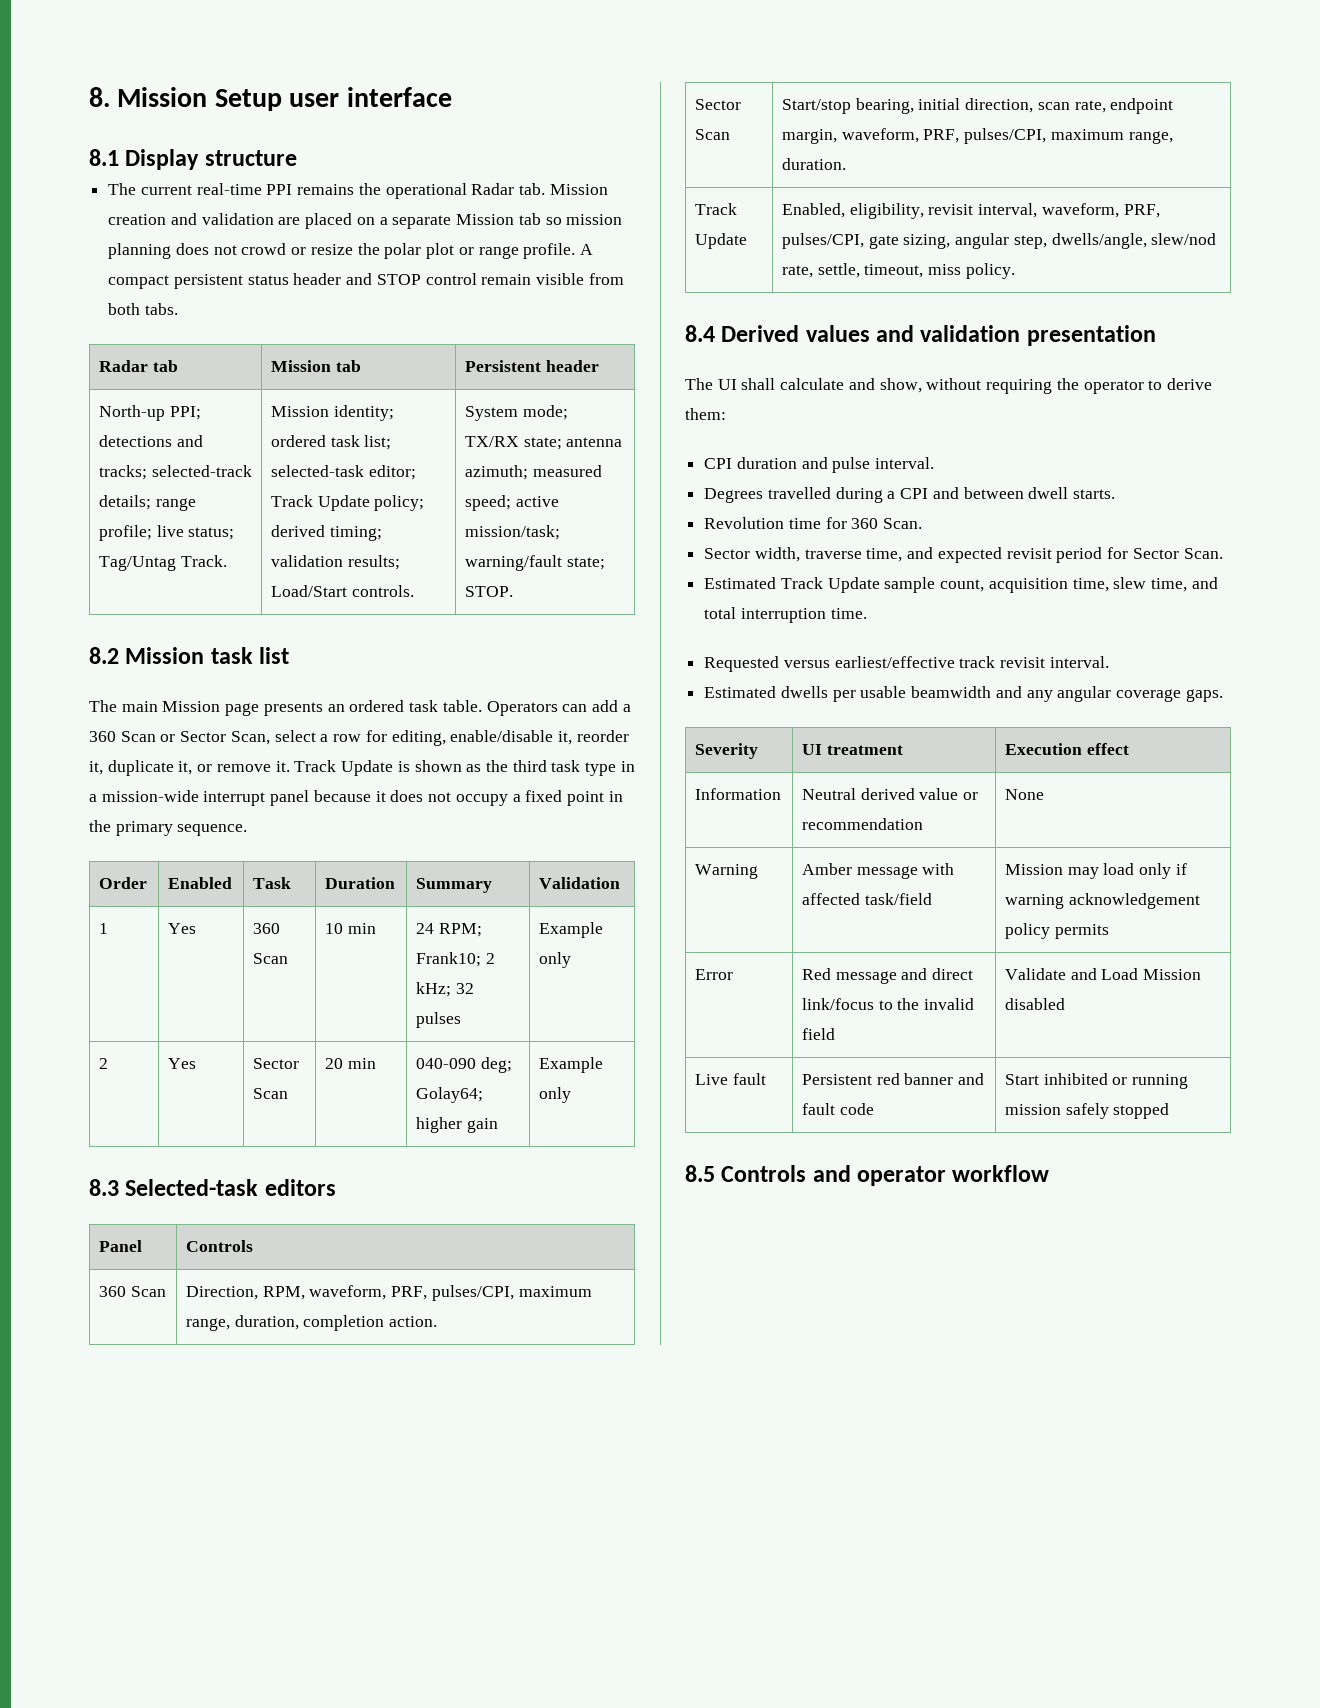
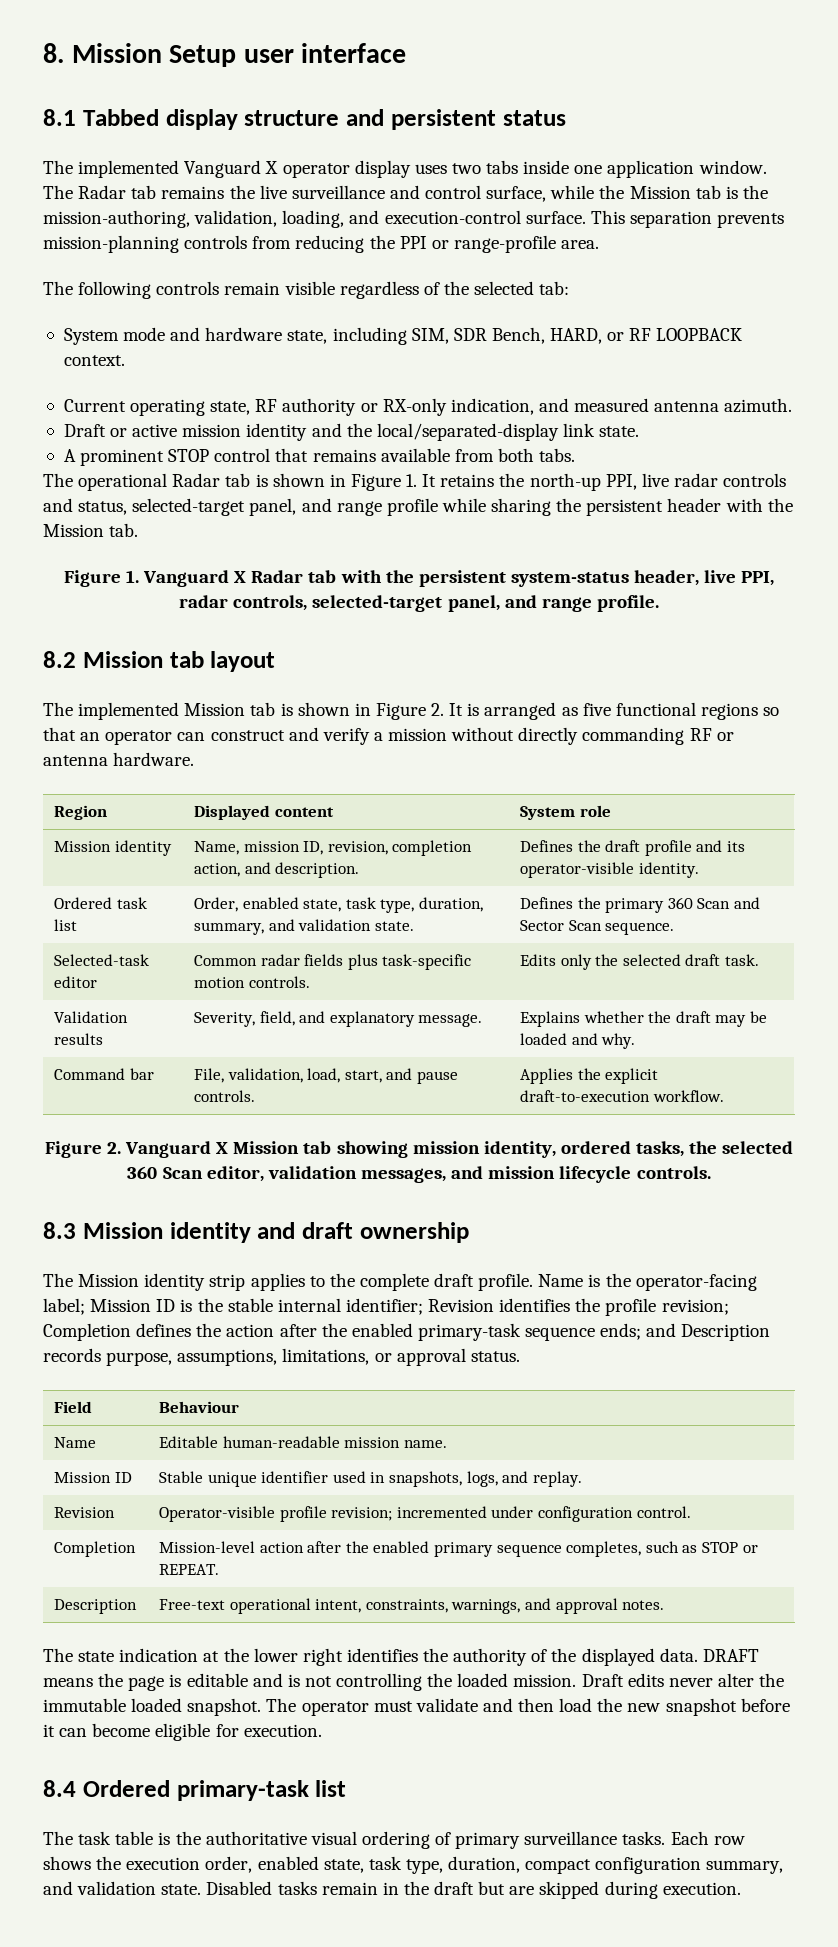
- 8.1 Display structure
- The current real-time PPI remains the operational Radar tab. Mission creation and validation are placed on a separate Mission tab so mission planning does not crowd or resize the polar plot or range profile. A compact persistent status header and STOP control remain visible from both tabs.
+ 8.1 Tabbed display structure and persistent status
+ The implemented Vanguard X operator display uses two tabs inside one application window. The Radar tab remains the live surveillance and control surface, while the Mission tab is the mission-authoring, validation, loading, and execution-control surface. This separation prevents mission-planning controls from reducing the PPI or range-profile area.
+ The following controls remain visible regardless of the selected tab:
+ System mode and hardware state, including SIM, SDR Bench, HARD, or RF LOOPBACK context.
+ Current operating state, RF authority or RX-only indication, and measured antenna azimuth.
+ Draft or active mission identity and the local/separated-display link state.
+ A prominent STOP control that remains available from both tabs.
- Radar tab | Mission tab | Persistent header
- North-up PPI; detections and tracks; selected-track details; range profile; live status; Tag/Untag Track. | Mission identity; ordered task list; selected-task editor; Track Update policy; derived timing; validation results; Load/Start controls. | System mode; TX/RX state; antenna azimuth; measured speed; active mission/task; warning/fault state; STOP.
- 8.2 Mission task list
- The main Mission page presents an ordered task table. Operators can add a 360 Scan or Sector Scan, select a row for editing, enable/disable it, reorder it, duplicate it, or remove it. Track Update is shown as the third task type in a mission-wide interrupt panel because it does not occupy a fixed point in the primary sequence.
- Order | Enabled | Task | Duration | Summary | Validation
- 1 | Yes | 360 Scan | 10 min | 24 RPM; Frank10; 2 kHz; 32 pulses | Example only
- 2 | Yes | Sector Scan | 20 min | 040-090 deg; Golay64; higher gain | Example only
- 8.3 Selected-task editors
- Panel | Controls
- 360 Scan | Direction, RPM, waveform, PRF, pulses/CPI, maximum range, duration, completion action.
- Sector Scan | Start/stop bearing, initial direction, scan rate, endpoint margin, waveform, PRF, pulses/CPI, maximum range, duration.
- Track Update | Enabled, eligibility, revisit interval, waveform, PRF, pulses/CPI, gate sizing, angular step, dwells/angle, slew/nod rate, settle, timeout, miss policy.
- 8.4 Derived values and validation presentation
- The UI shall calculate and show, without requiring the operator to derive them:
- CPI duration and pulse interval.
- Degrees travelled during a CPI and between dwell starts.
- Revolution time for 360 Scan.
- Sector width, traverse time, and expected revisit period for Sector Scan.
- Estimated Track Update sample count, acquisition time, slew time, and total interruption time.
- Requested versus earliest/effective track revisit interval.
- Estimated dwells per usable beamwidth and any angular coverage gaps.
- Severity | UI treatment | Execution effect
- Information | Neutral derived value or recommendation | None
- Warning | Amber message with affected task/field | Mission may load only if warning acknowledgement policy permits
- Error | Red message and direct link/focus to the invalid field | Validate and Load Mission disabled
- Live fault | Persistent red banner and fault code | Start inhibited or running mission safely stopped
- 8.5 Controls and operator workflow
+ The operational Radar tab is shown in Figure 1. It retains the north-up PPI, live radar controls and status, selected-target panel, and range profile while sharing the persistent header with the Mission tab.
+ Figure 1. Vanguard X Radar tab with the persistent system-status header, live PPI, radar controls, selected-target panel, and range profile.
+ 8.2 Mission tab layout
+ The implemented Mission tab is shown in Figure 2. It is arranged as five functional regions so that an operator can construct and verify a mission without directly commanding RF or antenna hardware.
+ Region | Displayed content | System role
+ Mission identity | Name, mission ID, revision, completion action, and description. | Defines the draft profile and its operator-visible identity.
+ Ordered task list | Order, enabled state, task type, duration, summary, and validation state. | Defines the primary 360 Scan and Sector Scan sequence.
+ Selected-task editor | Common radar fields plus task-specific motion controls. | Edits only the selected draft task.
+ Validation results | Severity, field, and explanatory message. | Explains whether the draft may be loaded and why.
+ Command bar | File, validation, load, start, and pause controls. | Applies the explicit draft-to-execution workflow.
+ Figure 2. Vanguard X Mission tab showing mission identity, ordered tasks, the selected 360 Scan editor, validation messages, and mission lifecycle controls.
+ 8.3 Mission identity and draft ownership
+ The Mission identity strip applies to the complete draft profile. Name is the operator-facing label; Mission ID is the stable internal identifier; Revision identifies the profile revision; Completion defines the action after the enabled primary-task sequence ends; and Description records purpose, assumptions, limitations, or approval status.
+ Field | Behaviour
+ Name | Editable human-readable mission name.
+ Mission ID | Stable unique identifier used in snapshots, logs, and replay.
+ Revision | Operator-visible profile revision; incremented under configuration control.
+ Completion | Mission-level action after the enabled primary sequence completes, such as STOP or REPEAT.
+ Description | Free-text operational intent, constraints, warnings, and approval notes.
+ The state indication at the lower right identifies the authority of the displayed data. DRAFT means the page is editable and is not controlling the loaded mission. Draft edits never alter the immutable loaded snapshot. The operator must validate and then load the new snapshot before it can become eligible for execution.
+ 8.4 Ordered primary-task list
+ The task table is the authoritative visual ordering of primary surveillance tasks. Each row shows the execution order, enabled state, task type, duration, compact configuration summary, and validation state. Disabled tasks remain in the draft but are skipped during execution.

